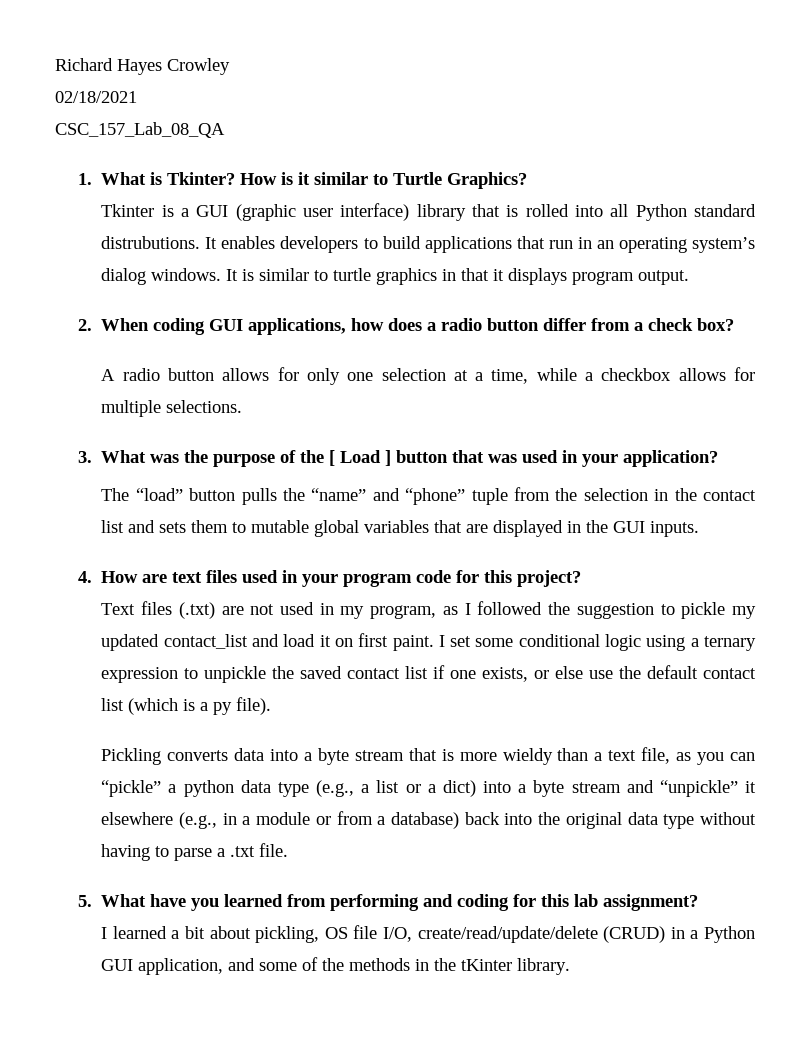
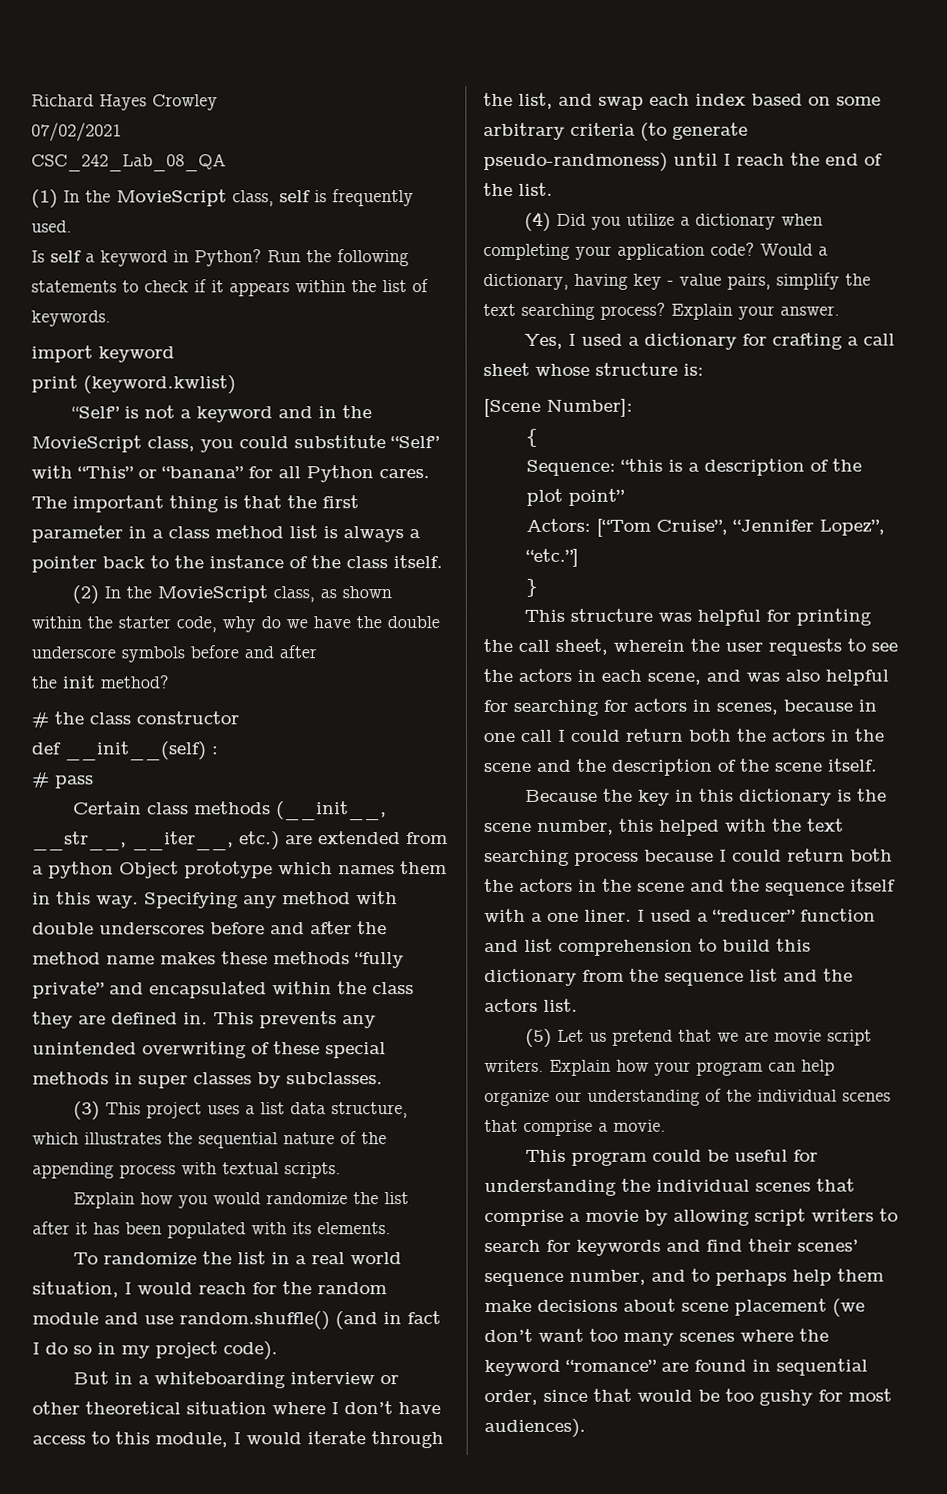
- 02/18/2021
- CSC_157_Lab_08_QA
- 1. What is Tkinter? How is it similar to Turtle Graphics?
- Tkinter is a GUI (graphic user interface) library that is rolled into all Python standard distrubutions. It enables developers to build applications that run in an operating system’s dialog windows. It is similar to turtle graphics in that it displays program output.
- 2. When coding GUI applications, how does a radio button differ from a check box?
- A radio button allows for only one selection at a time, while a checkbox allows for multiple selections.
- 3. What was the purpose of the [ Load ] button that was used in your application?
- The “load” button pulls the “name” and “phone” tuple from the selection in the contact list and sets them to mutable global variables that are displayed in the GUI inputs.
- 4. How are text files used in your program code for this project?
- Text files (.txt) are not used in my program, as I followed the suggestion to pickle my updated contact_list and load it on first paint. I set some conditional logic using a ternary expression to unpickle the saved contact list if one exists, or else use the default contact list (which is a py file).
- Pickling converts data into a byte stream that is more wieldy than a text file, as you can “pickle” a python data type (e.g., a list or a dict) into a byte stream and “unpickle” it elsewhere (e.g., in a module or from a database) back into the original data type without having to parse a .txt file.
- 5. What have you learned from performing and coding for this lab assignment?
- I learned a bit about pickling, OS file I/O, create/read/update/delete (CRUD) in a Python GUI application, and some of the methods in the tKinter library.
+ 07/02/2021
+ CSC_242_Lab_08_QA
+ (1) In the MovieScript class, self is frequently used.
+ Is self a keyword in Python? Run the following statements to check if it appears within the list of keywords.
+ import keyword
+ print (keyword.kwlist)
+ “Self” is not a keyword and in the MovieScript class, you could substitute “Self” with “This” or “banana” for all Python cares. The important thing is that the first parameter in a class method list is always a pointer back to the instance of the class itself.
+ (2) In the MovieScript class, as shown within the starter code, why do we have the double underscore symbols before and after
+ the init method?
+ # the class constructor
+ def __init__(self) :
+ # pass
+ Certain class methods (__init__, __str__, __iter__, etc.) are extended from a python Object prototype which names them in this way. Specifying any method with double underscores before and after the method name makes these methods “fully private” and encapsulated within the class they are defined in. This prevents any unintended overwriting of these special methods in super classes by subclasses.
+ (3) This project uses a list data structure, which illustrates the sequential nature of the appending process with textual scripts.
+ Explain how you would randomize the list after it has been populated with its elements.
+ To randomize the list in a real world situation, I would reach for the random module and use random.shuffle() (and in fact I do so in my project code).
+ But in a whiteboarding interview or other theoretical situation where I don’t have access to this module, I would iterate through the list, and swap each index based on some arbitrary criteria (to generate pseudo-randmoness) until I reach the end of the list.
+ (4) Did you utilize a dictionary when completing your application code? Would a dictionary, having key - value pairs, simplify the text searching process? Explain your answer.
+ Yes, I used a dictionary for crafting a call sheet whose structure is:
+ [Scene Number]:
+ {
+ Sequence: “this is a description of the plot point”
+ Actors: [“Tom Cruise”, “Jennifer Lopez”, “etc.”]
+ }
+ This structure was helpful for printing the call sheet, wherein the user requests to see the actors in each scene, and was also helpful for searching for actors in scenes, because in one call I could return both the actors in the scene and the description of the scene itself.
+ Because the key in this dictionary is the scene number, this helped with the text searching process because I could return both the actors in the scene and the sequence itself with a one liner. I used a “reducer” function and list comprehension to build this dictionary from the sequence list and the actors list.
+ (5) Let us pretend that we are movie script writers. Explain how your program can help organize our understanding of the individual scenes that comprise a movie.
+ This program could be useful for understanding the individual scenes that comprise a movie by allowing script writers to search for keywords and find their scenes’ sequence number, and to perhaps help them make decisions about scene placement (we don’t want too many scenes where the keyword “romance” are found in sequential order, since that would be too gushy for most audiences).

